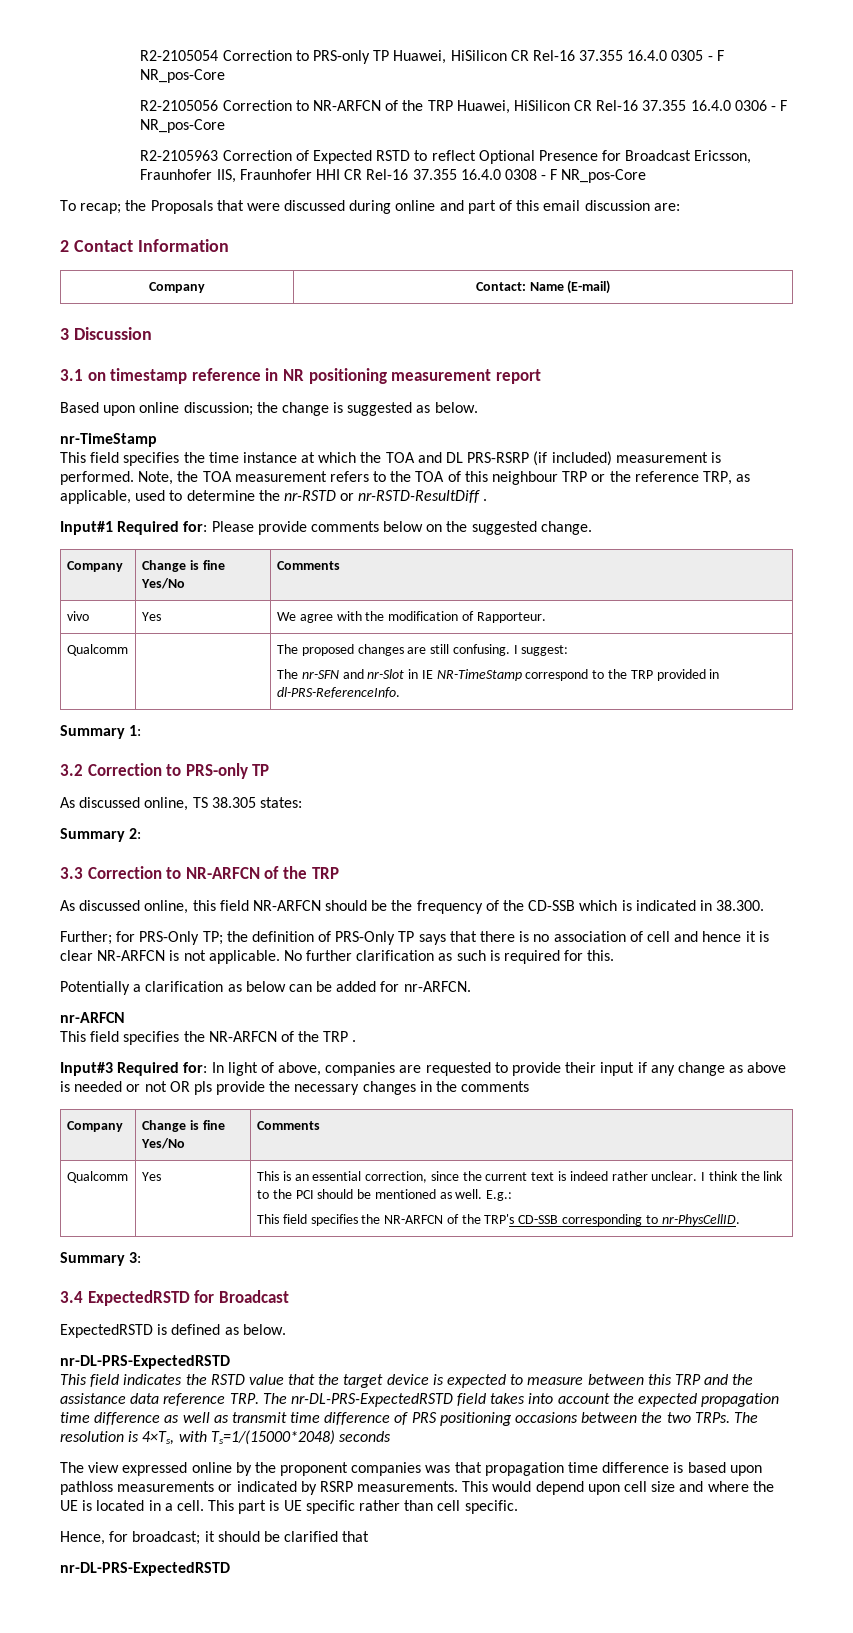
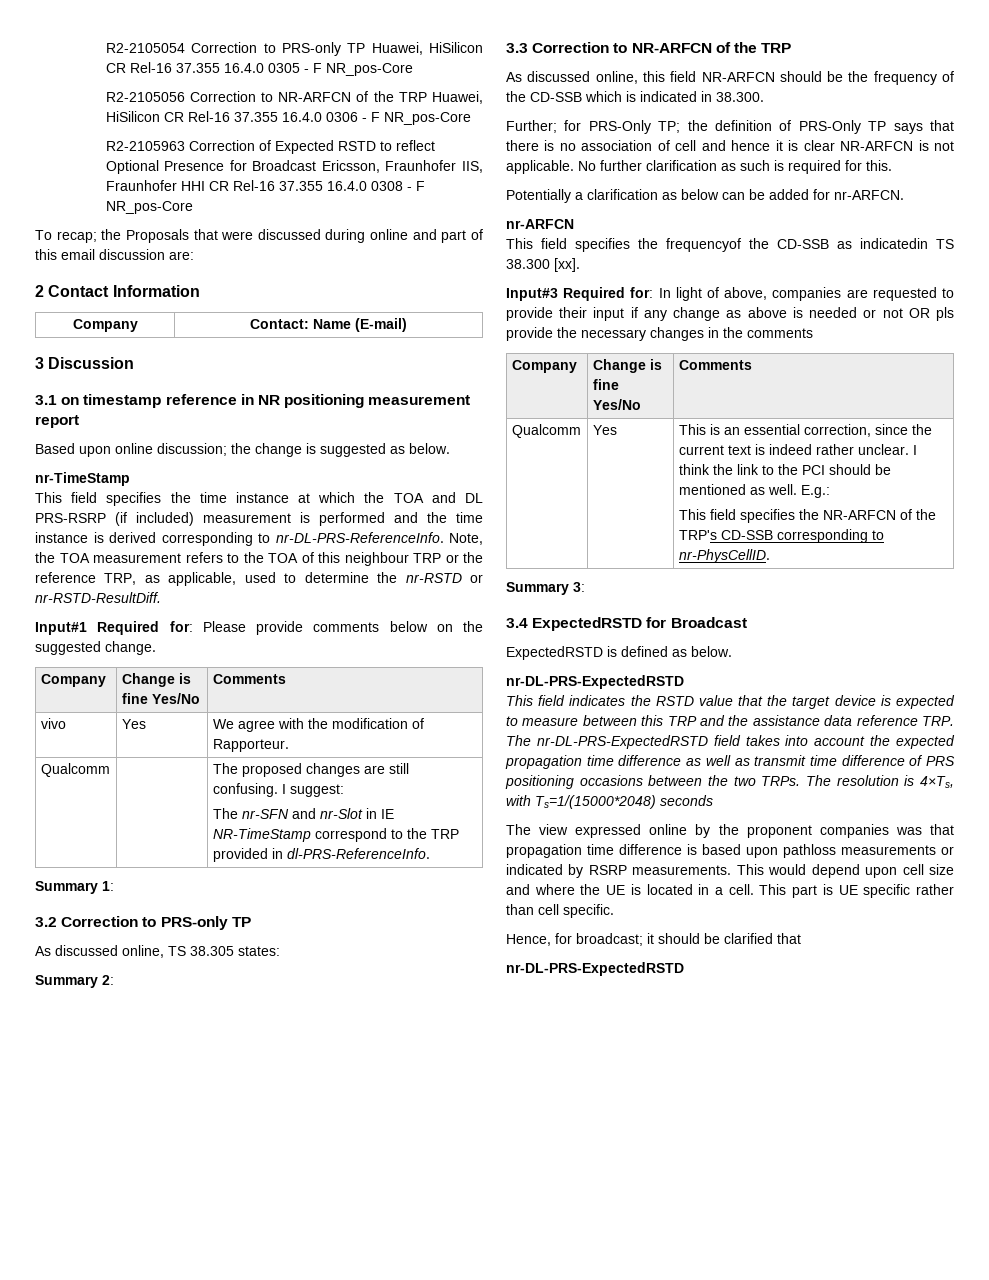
- This field specifies the time instance at which the TOA and DL PRS-RSRP (if included) measurement is performed.
+ This field specifies the time instance at which the TOA and DL PRS-RSRP (if included) measurement is performed and the time instance is derived corresponding to nr-DL-PRS-ReferenceInfo.
- Note, the TOA measurement refers to the TOA of this neighbour TRP or the reference TRP, as applicable, used to determine the nr-RSTD or nr-RSTD-ResultDiff .
+ Note, the TOA measurement refers to the TOA of this neighbour TRP or the reference TRP, as applicable, used to determine the nr-RSTD or nr-RSTD-ResultDiff.
- This field specifies the NR-ARFCN of the TRP .
+ This field specifies the frequencyof the CD-SSB as indicatedin TS 38.300 [xx].

